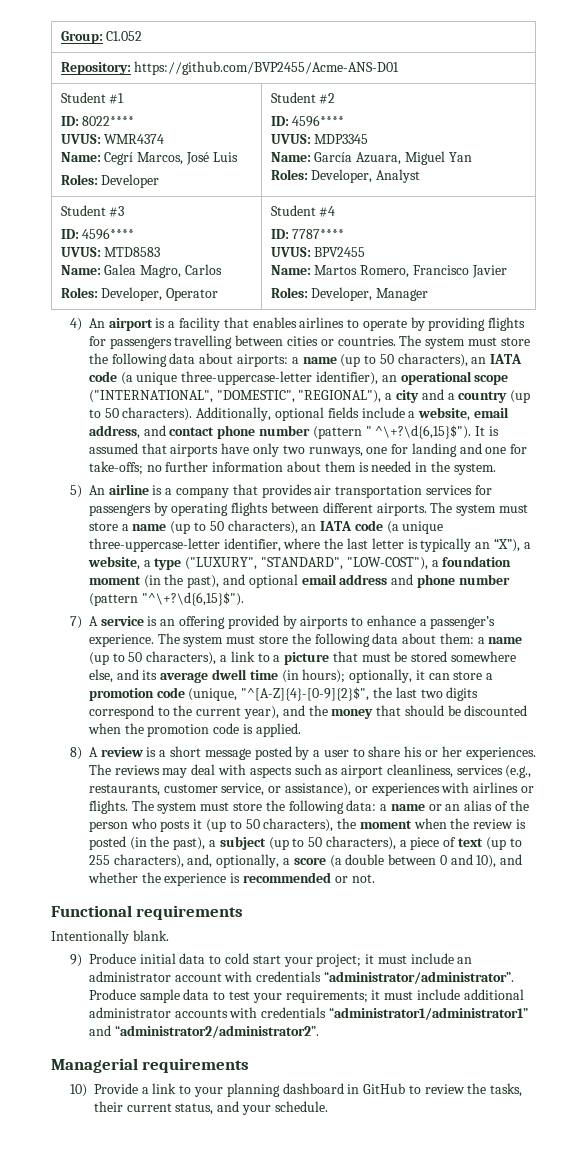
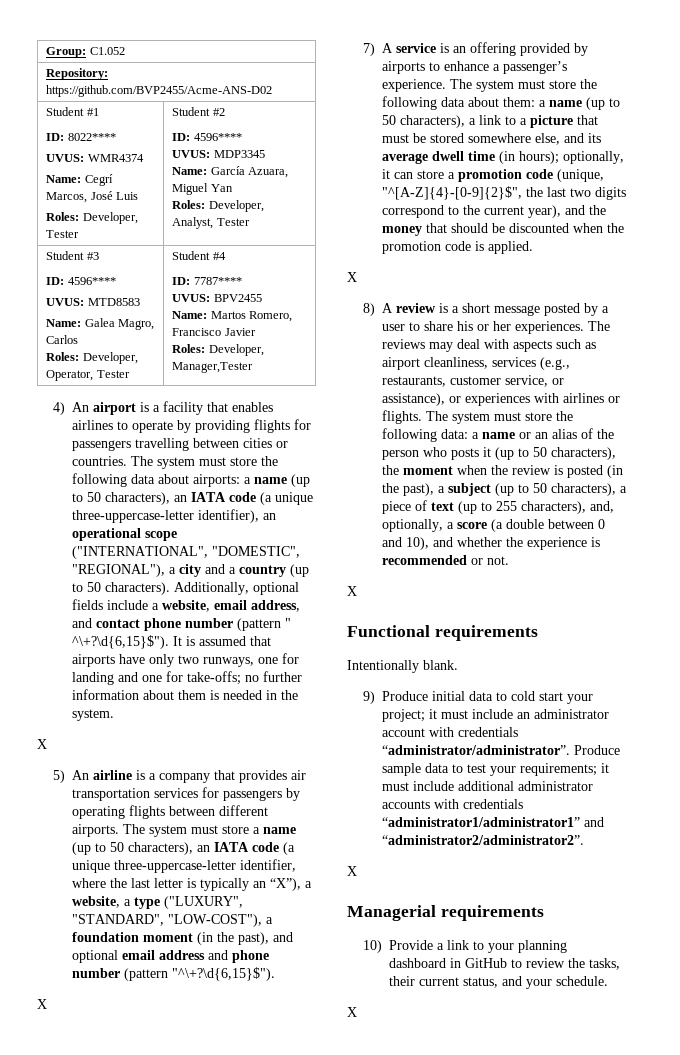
- Repository: https://github.com/BVP2455/Acme-ANS-D01
+ Repository: https://github.com/BVP2455/Acme-ANS-D02
  Student #1
  ID: 8022****
  UVUS: WMR4374
  Name: Cegrí Marcos, José Luis
- Roles: Developer | Student #2
+ Roles: Developer, Tester | Student #2
  ID: 4596****
  UVUS: MDP3345
  Name: García Azuara, Miguel Yan
- Roles: Developer, Analyst
+ Roles: Developer, Analyst, Tester
  Student #3
  ID: 4596****
  UVUS: MTD8583
  Name: Galea Magro, Carlos
- Roles: Developer, Operator | Student #4
+ Roles: Developer, Operator, Tester | Student #4
  ID: 7787****
  UVUS: BPV2455
  Name: Martos Romero, Francisco Javier
- Roles: Developer, Manager
+ Roles: Developer, Manager,Tester
  It is assumed that airports have only two runways, one for landing and one for take-offs; no further information about them is needed in the system.
+ X
  The system must store a name (up to 50 characters), an IATA code (a unique three-uppercase-letter identifier, where the last letter is typically an “X”), a website, a type ("LUXURY", "STANDARD", "LOW-COST"), a foundation moment (in the past), and optional email address and phone number (pattern "^\+?\d{6,15}$").
+ X
  optionally, it can store a promotion code (unique, "^[A-Z]{4}-[0-9]{2}$", the last two digits correspond to the current year), and the money that should be discounted when the promotion code is applied.
+ X
  a name or an alias of the person who posts it (up to 50 characters), the moment when the review is posted (in the past), a subject (up to 50 characters), a piece of text (up to 255 characters), and, optionally, a score (a double between 0 and 10), and whether the experience is recommended or not.
+ X
  Produce sample data to test your requirements; it must include additional administrator accounts with credentials “administrator1/administrator1” and “administrator2/administrator2”.
+ X
  10) Provide a link to your planning dashboard in GitHub to review the tasks, their current status, and your schedule.
+ X

